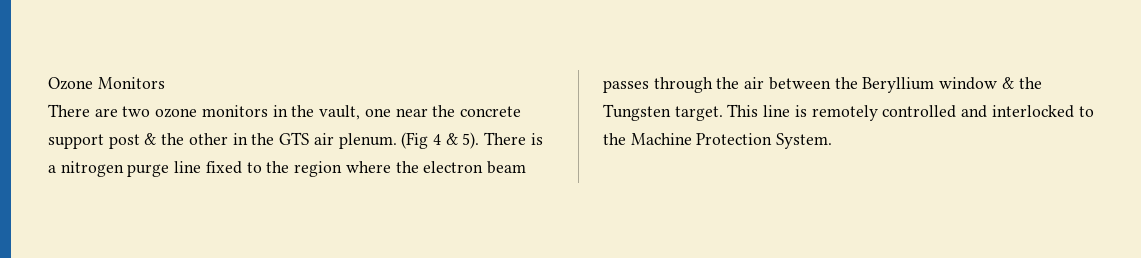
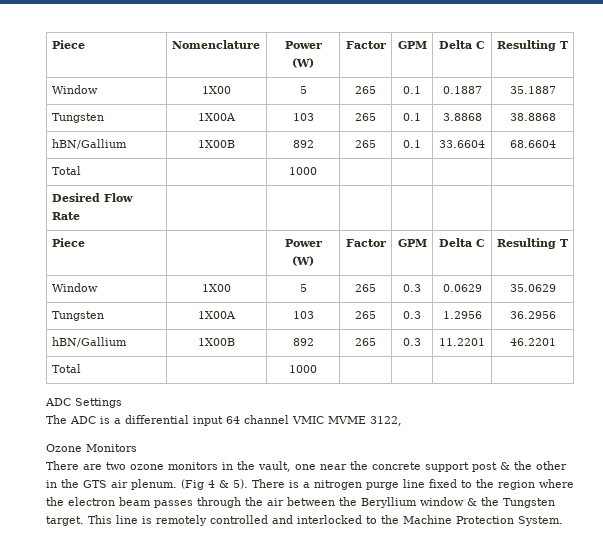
+ Piece | Nomenclature | Power (W) | Factor | GPM | Delta C | Resulting T
+ Window | 1X00 | 5 | 265 | 0.1 | 0.1887 | 35.1887
+ Tungsten | 1X00A | 103 | 265 | 0.1 | 3.8868 | 38.8868
+ hBN/Gallium | 1X00B | 892 | 265 | 0.1 | 33.6604 | 68.6604
+ Total | | 1000 | | | |
+ Desired Flow Rate | | | | | |
+ Piece | | Power (W) | Factor | GPM | Delta C | Resulting T
+ Window | 1X00 | 5 | 265 | 0.3 | 0.0629 | 35.0629
+ Tungsten | 1X00A | 103 | 265 | 0.3 | 1.2956 | 36.2956
+ hBN/Gallium | 1X00B | 892 | 265 | 0.3 | 11.2201 | 46.2201
+ Total | | 1000 | | | |
+ ADC Settings
+ The ADC is a differential input 64 channel VMIC MVME 3122,

